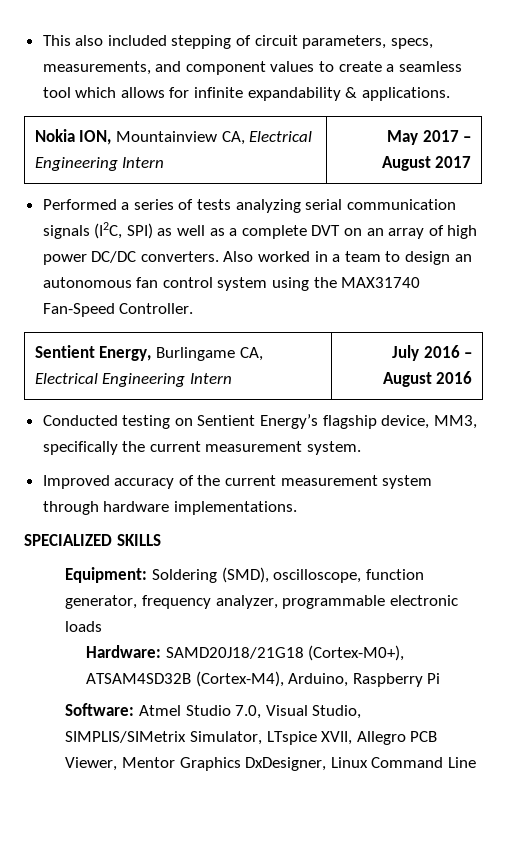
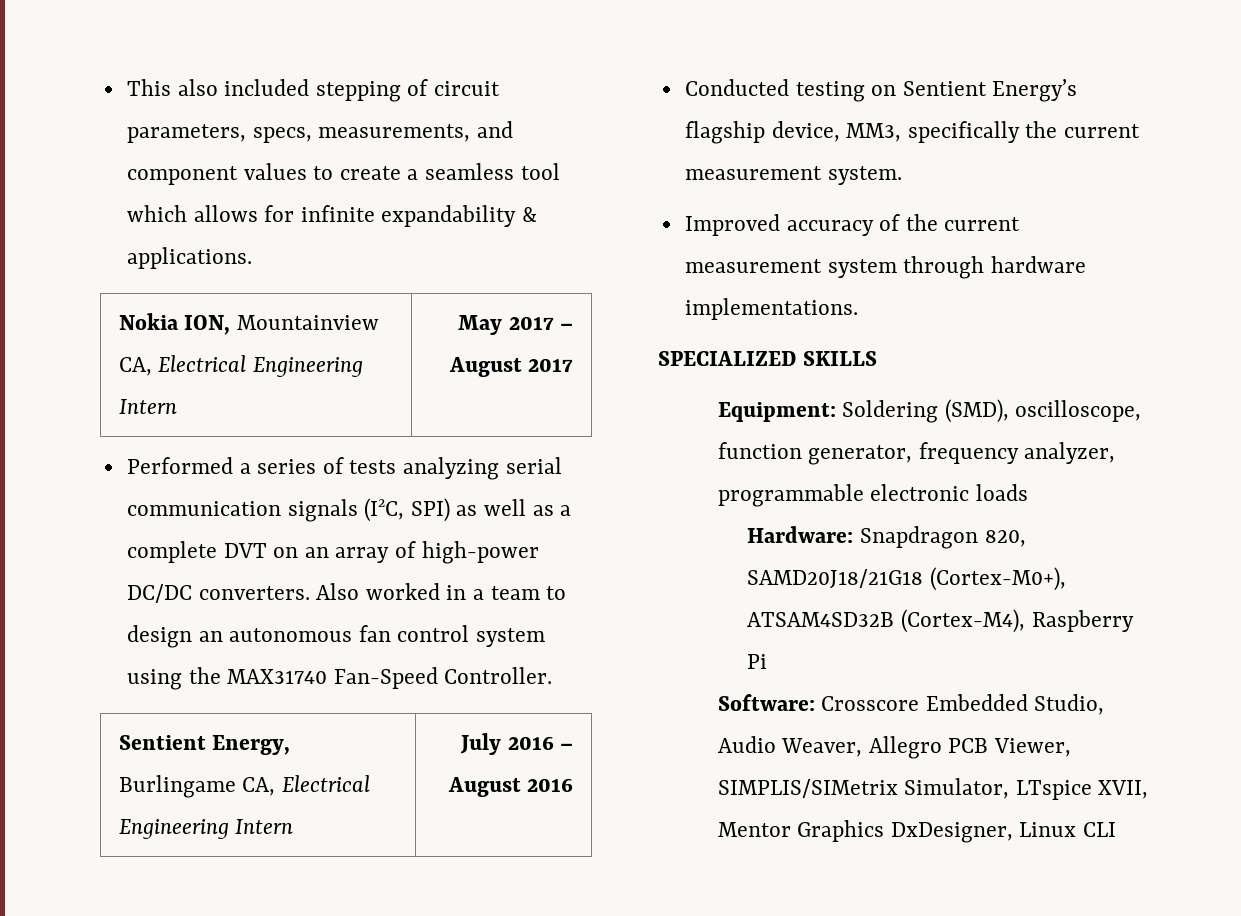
- Performed a series of tests analyzing serial communication signals (I2C, SPI) as well as a complete DVT on an array of high power DC/DC converters.
+ Performed a series of tests analyzing serial communication signals (I2C, SPI) as well as a complete DVT on an array of high-power DC/DC converters.
- Hardware: SAMD20J18/21G18 (Cortex-M0+), ATSAM4SD32B (Cortex-M4), Arduino, Raspberry Pi
+ Hardware: Snapdragon 820, SAMD20J18/21G18 (Cortex-M0+), ATSAM4SD32B (Cortex-M4), Raspberry Pi
- Software: Atmel Studio 7.0, Visual Studio, SIMPLIS/SIMetrix Simulator, LTspice XVII, Allegro PCB Viewer, Mentor Graphics DxDesigner, Linux Command Line
+ Software: Crosscore Embedded Studio, Audio Weaver, Allegro PCB Viewer, SIMPLIS/SIMetrix Simulator, LTspice XVII, Mentor Graphics DxDesigner, Linux CLI

